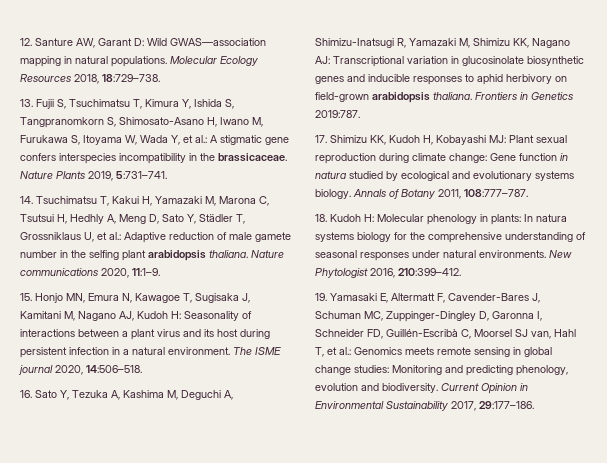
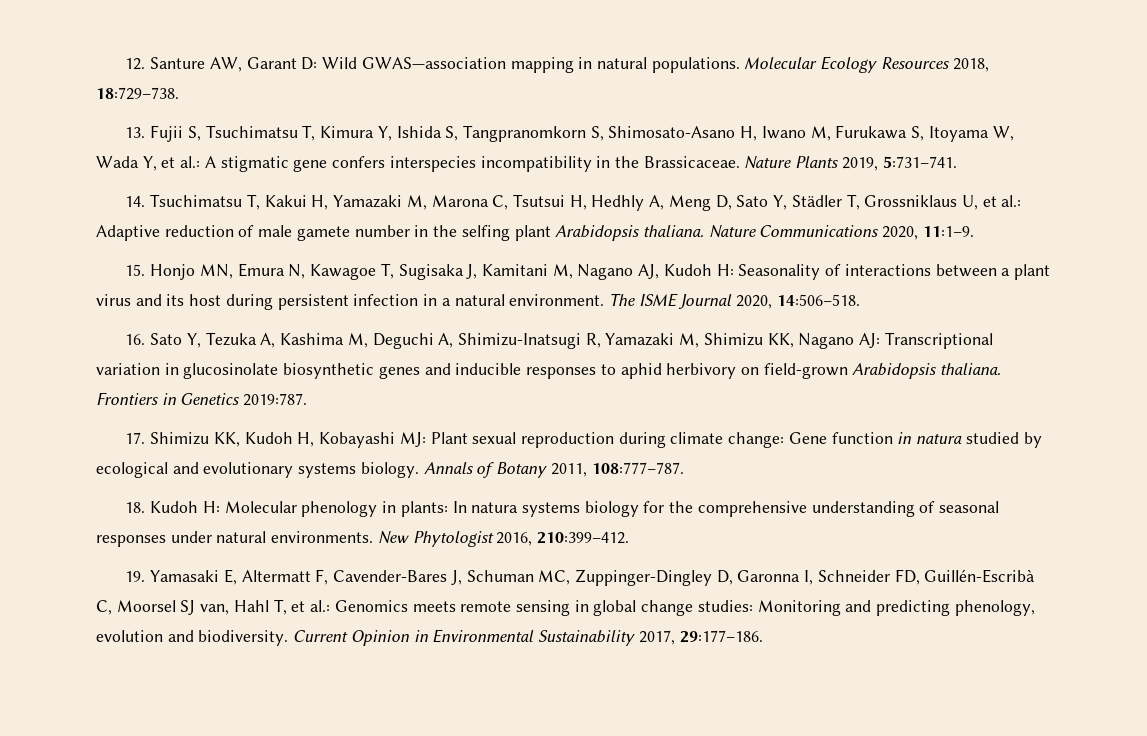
- 13. Fujii S, Tsuchimatsu T, Kimura Y, Ishida S, Tangpranomkorn S, Shimosato-Asano H, Iwano M, Furukawa S, Itoyama W, Wada Y, et al.: A stigmatic gene confers interspecies incompatibility in the brassicaceae.
+ 13. Fujii S, Tsuchimatsu T, Kimura Y, Ishida S, Tangpranomkorn S, Shimosato-Asano H, Iwano M, Furukawa S, Itoyama W, Wada Y, et al.: A stigmatic gene confers interspecies incompatibility in the Brassicaceae.
- 14. Tsuchimatsu T, Kakui H, Yamazaki M, Marona C, Tsutsui H, Hedhly A, Meng D, Sato Y, Städler T, Grossniklaus U, et al.: Adaptive reduction of male gamete number in the selfing plant arabidopsis thaliana.
+ 14. Tsuchimatsu T, Kakui H, Yamazaki M, Marona C, Tsutsui H, Hedhly A, Meng D, Sato Y, Städler T, Grossniklaus U, et al.: Adaptive reduction of male gamete number in the selfing plant Arabidopsis thaliana.
- Nature communications 2020, 11:1–9.
+ Nature Communications 2020, 11:1–9.
- The ISME journal 2020, 14:506–518.
+ The ISME Journal 2020, 14:506–518.
- 16. Sato Y, Tezuka A, Kashima M, Deguchi A, Shimizu-Inatsugi R, Yamazaki M, Shimizu KK, Nagano AJ: Transcriptional variation in glucosinolate biosynthetic genes and inducible responses to aphid herbivory on field-grown arabidopsis thaliana.
+ 16. Sato Y, Tezuka A, Kashima M, Deguchi A, Shimizu-Inatsugi R, Yamazaki M, Shimizu KK, Nagano AJ: Transcriptional variation in glucosinolate biosynthetic genes and inducible responses to aphid herbivory on field-grown Arabidopsis thaliana.

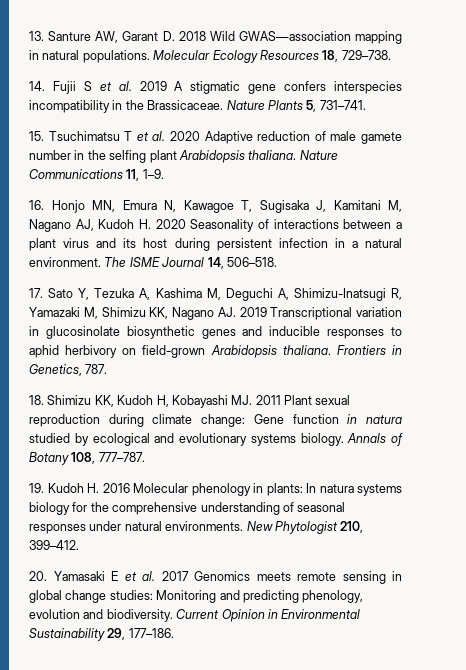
- 12. Santure AW, Garant D: Wild GWAS—association mapping in natural populations.
+ 13. Santure AW, Garant D. 2018 Wild GWAS—association mapping in natural populations.
- Molecular Ecology Resources 2018, 18:729–738.
- 13. Fujii S, Tsuchimatsu T, Kimura Y, Ishida S, Tangpranomkorn S, Shimosato-Asano H, Iwano M, Furukawa S, Itoyama W, Wada Y, et al.: A stigmatic gene confers interspecies incompatibility in the Brassicaceae.
+ Molecular Ecology Resources 18, 729–738.
+ 14. Fujii S et al. 2019 A stigmatic gene confers interspecies incompatibility in the Brassicaceae.
- Nature Plants 2019, 5:731–741.
- 14. Tsuchimatsu T, Kakui H, Yamazaki M, Marona C, Tsutsui H, Hedhly A, Meng D, Sato Y, Städler T, Grossniklaus U, et al.: Adaptive reduction of male gamete number in the selfing plant Arabidopsis thaliana.
+ Nature Plants 5, 731–741.
+ 15. Tsuchimatsu T et al. 2020 Adaptive reduction of male gamete number in the selfing plant Arabidopsis thaliana.
- Nature Communications 2020, 11:1–9.
- 15. Honjo MN, Emura N, Kawagoe T, Sugisaka J, Kamitani M, Nagano AJ, Kudoh H: Seasonality of interactions between a plant virus and its host during persistent infection in a natural environment.
+ Nature Communications 11, 1–9.
+ 16. Honjo MN, Emura N, Kawagoe T, Sugisaka J, Kamitani M, Nagano AJ, Kudoh H. 2020 Seasonality of interactions between a plant virus and its host during persistent infection in a natural environment.
- The ISME Journal 2020, 14:506–518.
- 16. Sato Y, Tezuka A, Kashima M, Deguchi A, Shimizu-Inatsugi R, Yamazaki M, Shimizu KK, Nagano AJ: Transcriptional variation in glucosinolate biosynthetic genes and inducible responses to aphid herbivory on field-grown Arabidopsis thaliana.
+ The ISME Journal 14, 506–518.
+ 17. Sato Y, Tezuka A, Kashima M, Deguchi A, Shimizu-Inatsugi R, Yamazaki M, Shimizu KK, Nagano AJ. 2019 Transcriptional variation in glucosinolate biosynthetic genes and inducible responses to aphid herbivory on field-grown Arabidopsis thaliana.
- Frontiers in Genetics 2019:787.
- 17. Shimizu KK, Kudoh H, Kobayashi MJ: Plant sexual reproduction during climate change: Gene function in natura studied by ecological and evolutionary systems biology.
+ Frontiers in Genetics, 787.
+ 18. Shimizu KK, Kudoh H, Kobayashi MJ. 2011 Plant sexual reproduction during climate change: Gene function in natura studied by ecological and evolutionary systems biology.
- Annals of Botany 2011, 108:777–787.
- 18. Kudoh H: Molecular phenology in plants: In natura systems biology for the comprehensive understanding of seasonal responses under natural environments.
+ Annals of Botany 108, 777–787.
+ 19. Kudoh H. 2016 Molecular phenology in plants: In natura systems biology for the comprehensive understanding of seasonal responses under natural environments.
- New Phytologist 2016, 210:399–412.
- 19. Yamasaki E, Altermatt F, Cavender-Bares J, Schuman MC, Zuppinger-Dingley D, Garonna I, Schneider FD, Guillén-Escribà C, Moorsel SJ van, Hahl T, et al.: Genomics meets remote sensing in global change studies: Monitoring and predicting phenology, evolution and biodiversity.
+ New Phytologist 210, 399–412.
+ 20. Yamasaki E et al. 2017 Genomics meets remote sensing in global change studies: Monitoring and predicting phenology, evolution and biodiversity.
- Current Opinion in Environmental Sustainability 2017, 29:177–186.
+ Current Opinion in Environmental Sustainability 29, 177–186.

